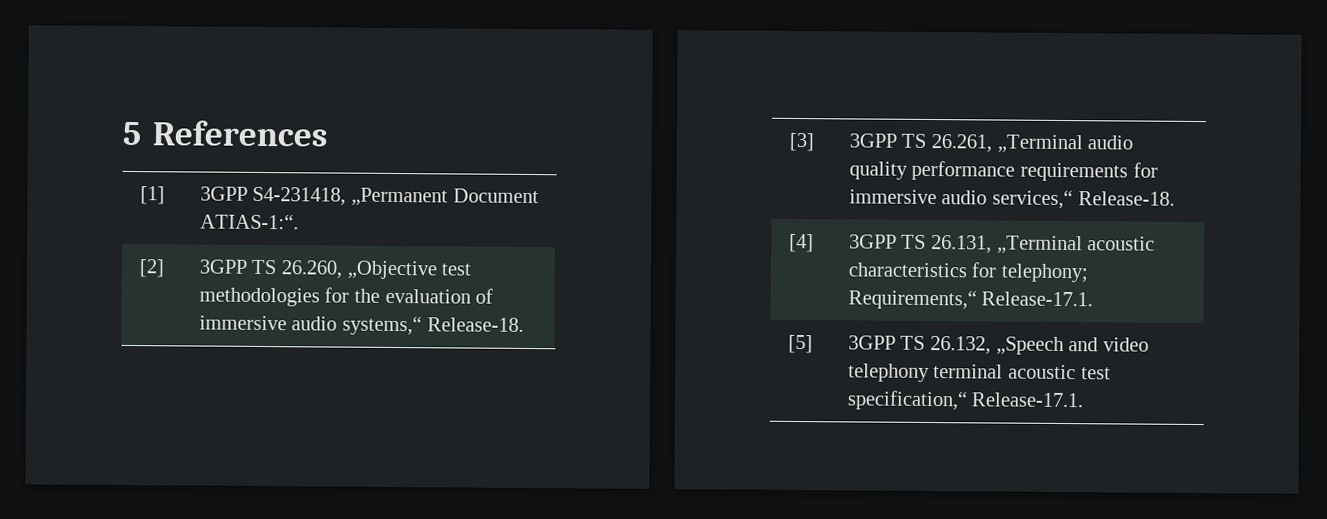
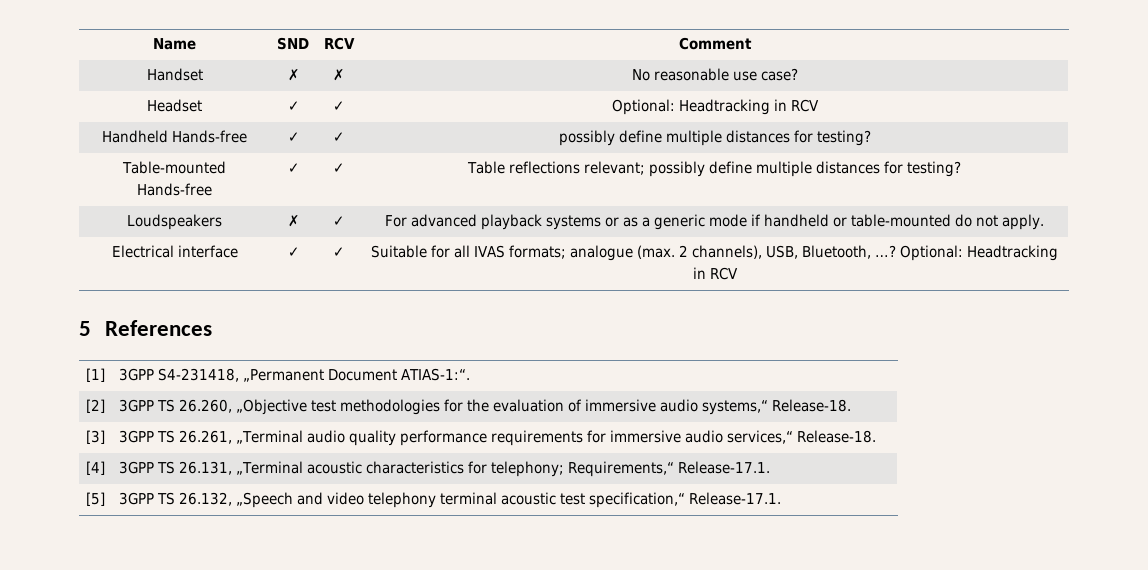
+ Name | SND | RCV | Comment
+ Handset | ✗ | ✗ | No reasonable use case?
+ Headset | ✓ | ✓ | Optional: Headtracking in RCV
+ Handheld Hands-free | ✓ | ✓ | possibly define multiple distances for testing?
+ Table-mounted Hands-free | ✓ | ✓ | Table reflections relevant; possibly define multiple distances for testing?
+ Loudspeakers | ✗ | ✓ | For advanced playback systems or as a generic mode if handheld or table-mounted do not apply.
+ Electrical interface | ✓ | ✓ | Suitable for all IVAS formats; analogue (max. 2 channels), USB, Bluetooth, …? Optional: Headtracking in RCV

